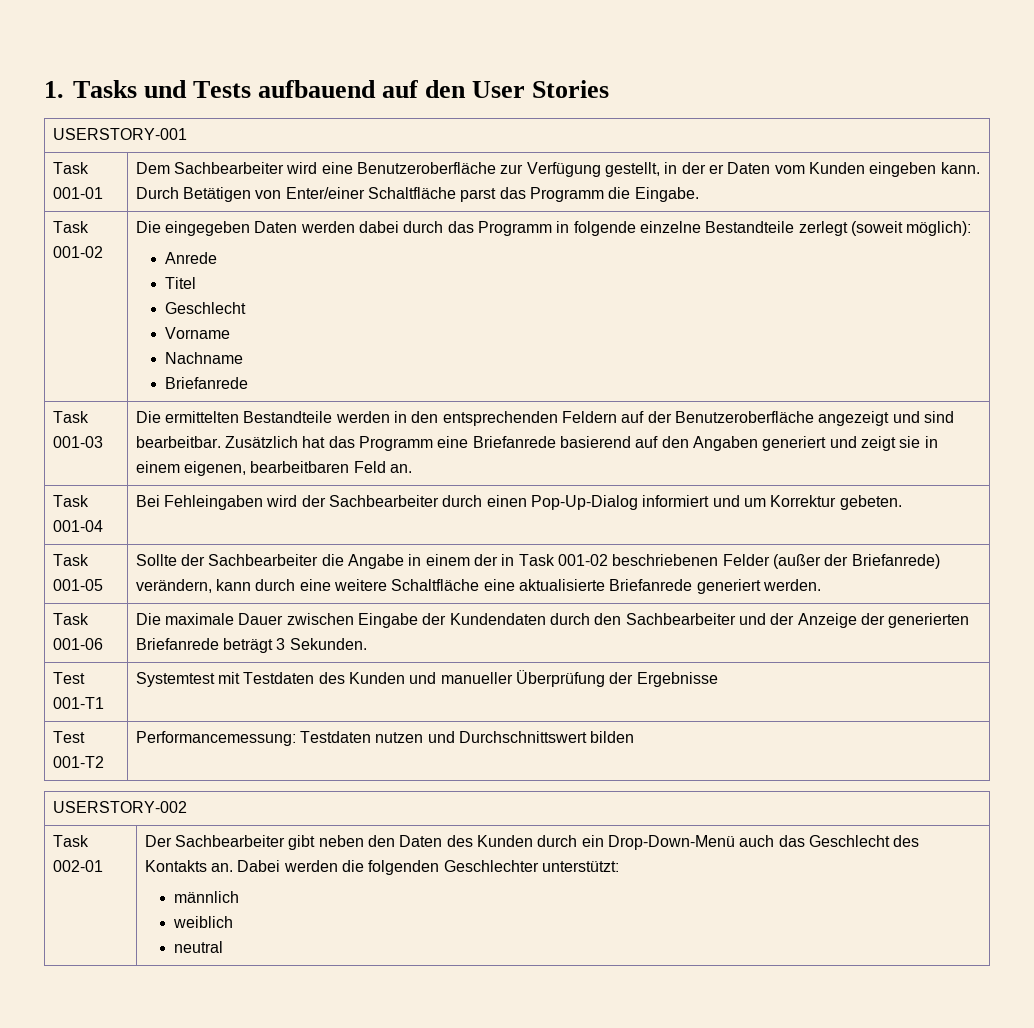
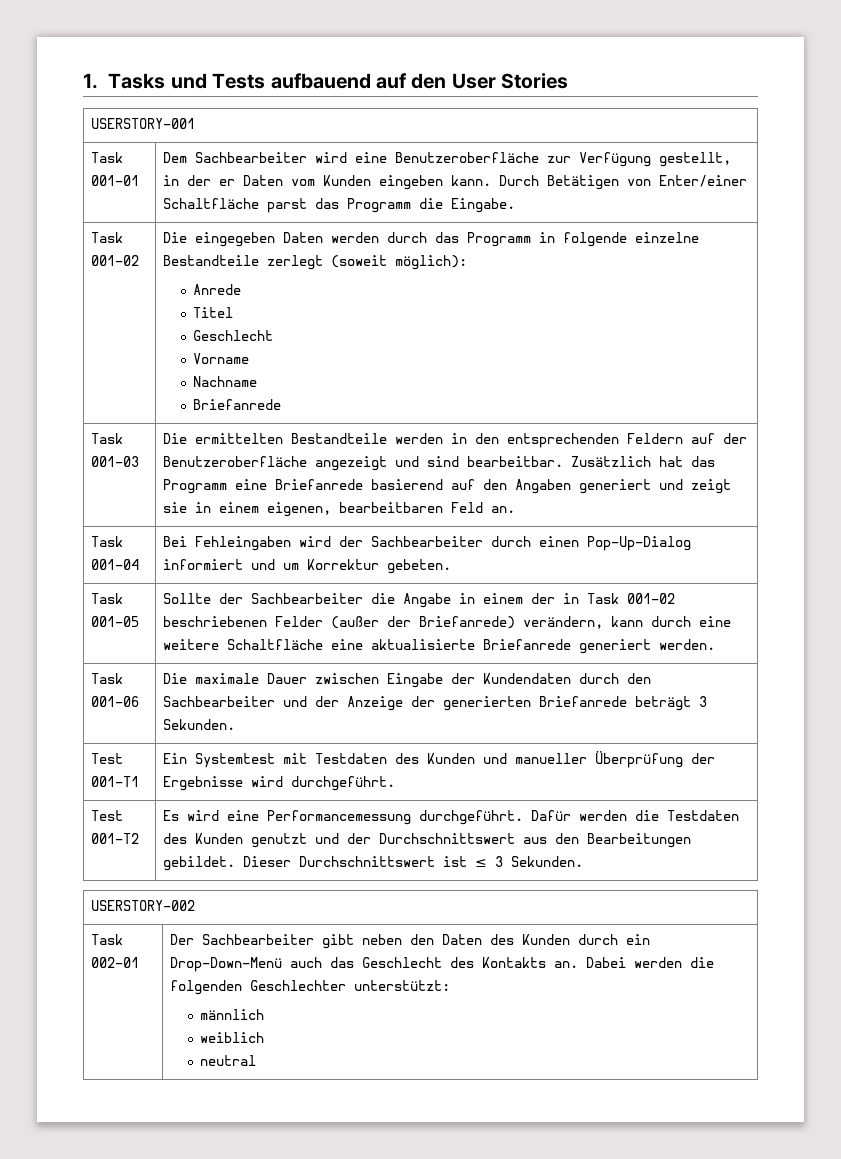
- Task 001-02 | Die eingegeben Daten werden dabei durch das Programm in folgende einzelne Bestandteile zerlegt (soweit möglich):
+ Task 001-02 | Die eingegeben Daten werden durch das Programm in folgende einzelne Bestandteile zerlegt (soweit möglich):
- Test 001-T1 | Systemtest mit Testdaten des Kunden und manueller Überprüfung der Ergebnisse
+ Test 001-T1 | Ein Systemtest mit Testdaten des Kunden und manueller Überprüfung der Ergebnisse wird durchgeführt.
- Test 001-T2 | Performancemessung: Testdaten nutzen und Durchschnittswert bilden
+ Test 001-T2 | Es wird eine Performancemessung durchgeführt. Dafür werden die Testdaten des Kunden genutzt und der Durchschnittswert aus den Bearbeitungen gebildet. Dieser Durchschnittswert ist ≤ 3 Sekunden.

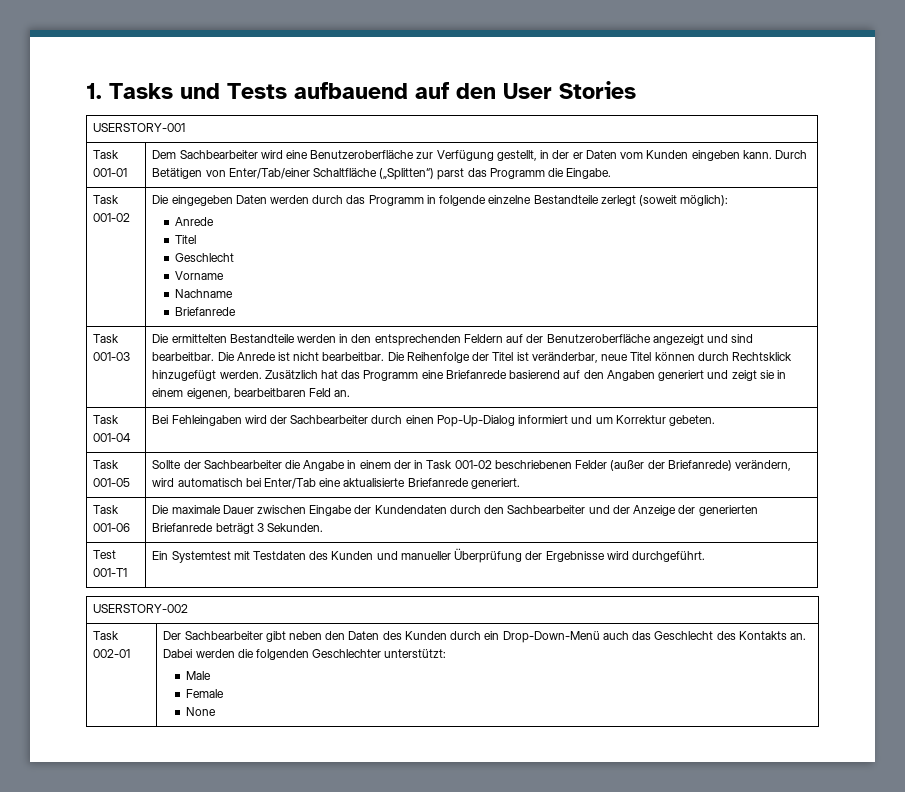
- Task 001-01 | Dem Sachbearbeiter wird eine Benutzeroberfläche zur Verfügung gestellt, in der er Daten vom Kunden eingeben kann. Durch Betätigen von Enter/einer Schaltfläche parst das Programm die Eingabe.
+ Task 001-01 | Dem Sachbearbeiter wird eine Benutzeroberfläche zur Verfügung gestellt, in der er Daten vom Kunden eingeben kann. Durch Betätigen von Enter/Tab/einer Schaltfläche („Splitten“) parst das Programm die Eingabe.
+ Die Anrede ist nicht bearbeitbar. Die Reihenfolge der Titel ist veränderbar, neue Titel können durch Rechtsklick hinzugefügt werden.
- Task 001-05 | Sollte der Sachbearbeiter die Angabe in einem der in Task 001-02 beschriebenen Felder (außer der Briefanrede) verändern, kann durch eine weitere Schaltfläche eine aktualisierte Briefanrede generiert werden.
+ Task 001-05 | Sollte der Sachbearbeiter die Angabe in einem der in Task 001-02 beschriebenen Felder (außer der Briefanrede) verändern, wird automatisch bei Enter/Tab eine aktualisierte Briefanrede generiert.
- Test 001-T2 | Es wird eine Performancemessung durchgeführt. Dafür werden die Testdaten des Kunden genutzt und der Durchschnittswert aus den Bearbeitungen gebildet. Dieser Durchschnittswert ist ≤ 3 Sekunden.
  Task 002-01 | Der Sachbearbeiter gibt neben den Daten des Kunden durch ein Drop-Down-Menü auch das Geschlecht des Kontakts an. Dabei werden die folgenden Geschlechter unterstützt:
- männlich
- weiblich
- neutral
+ Male
+ Female
+ None

